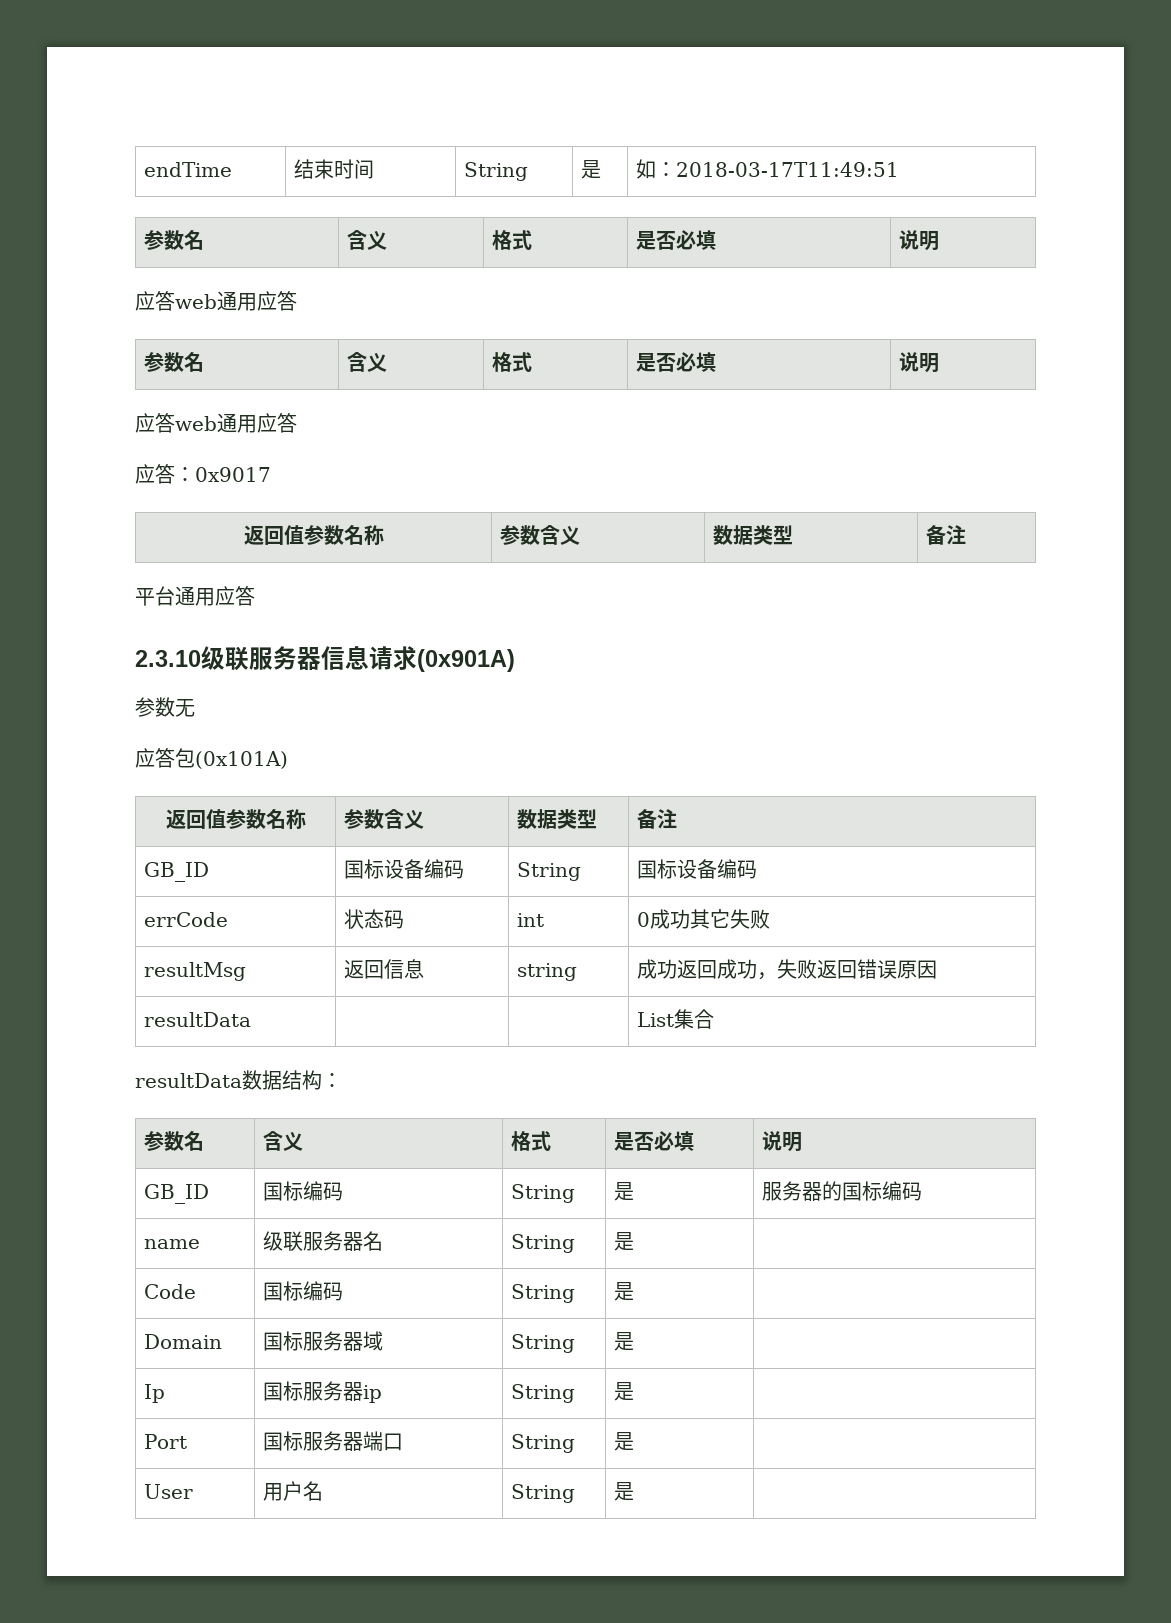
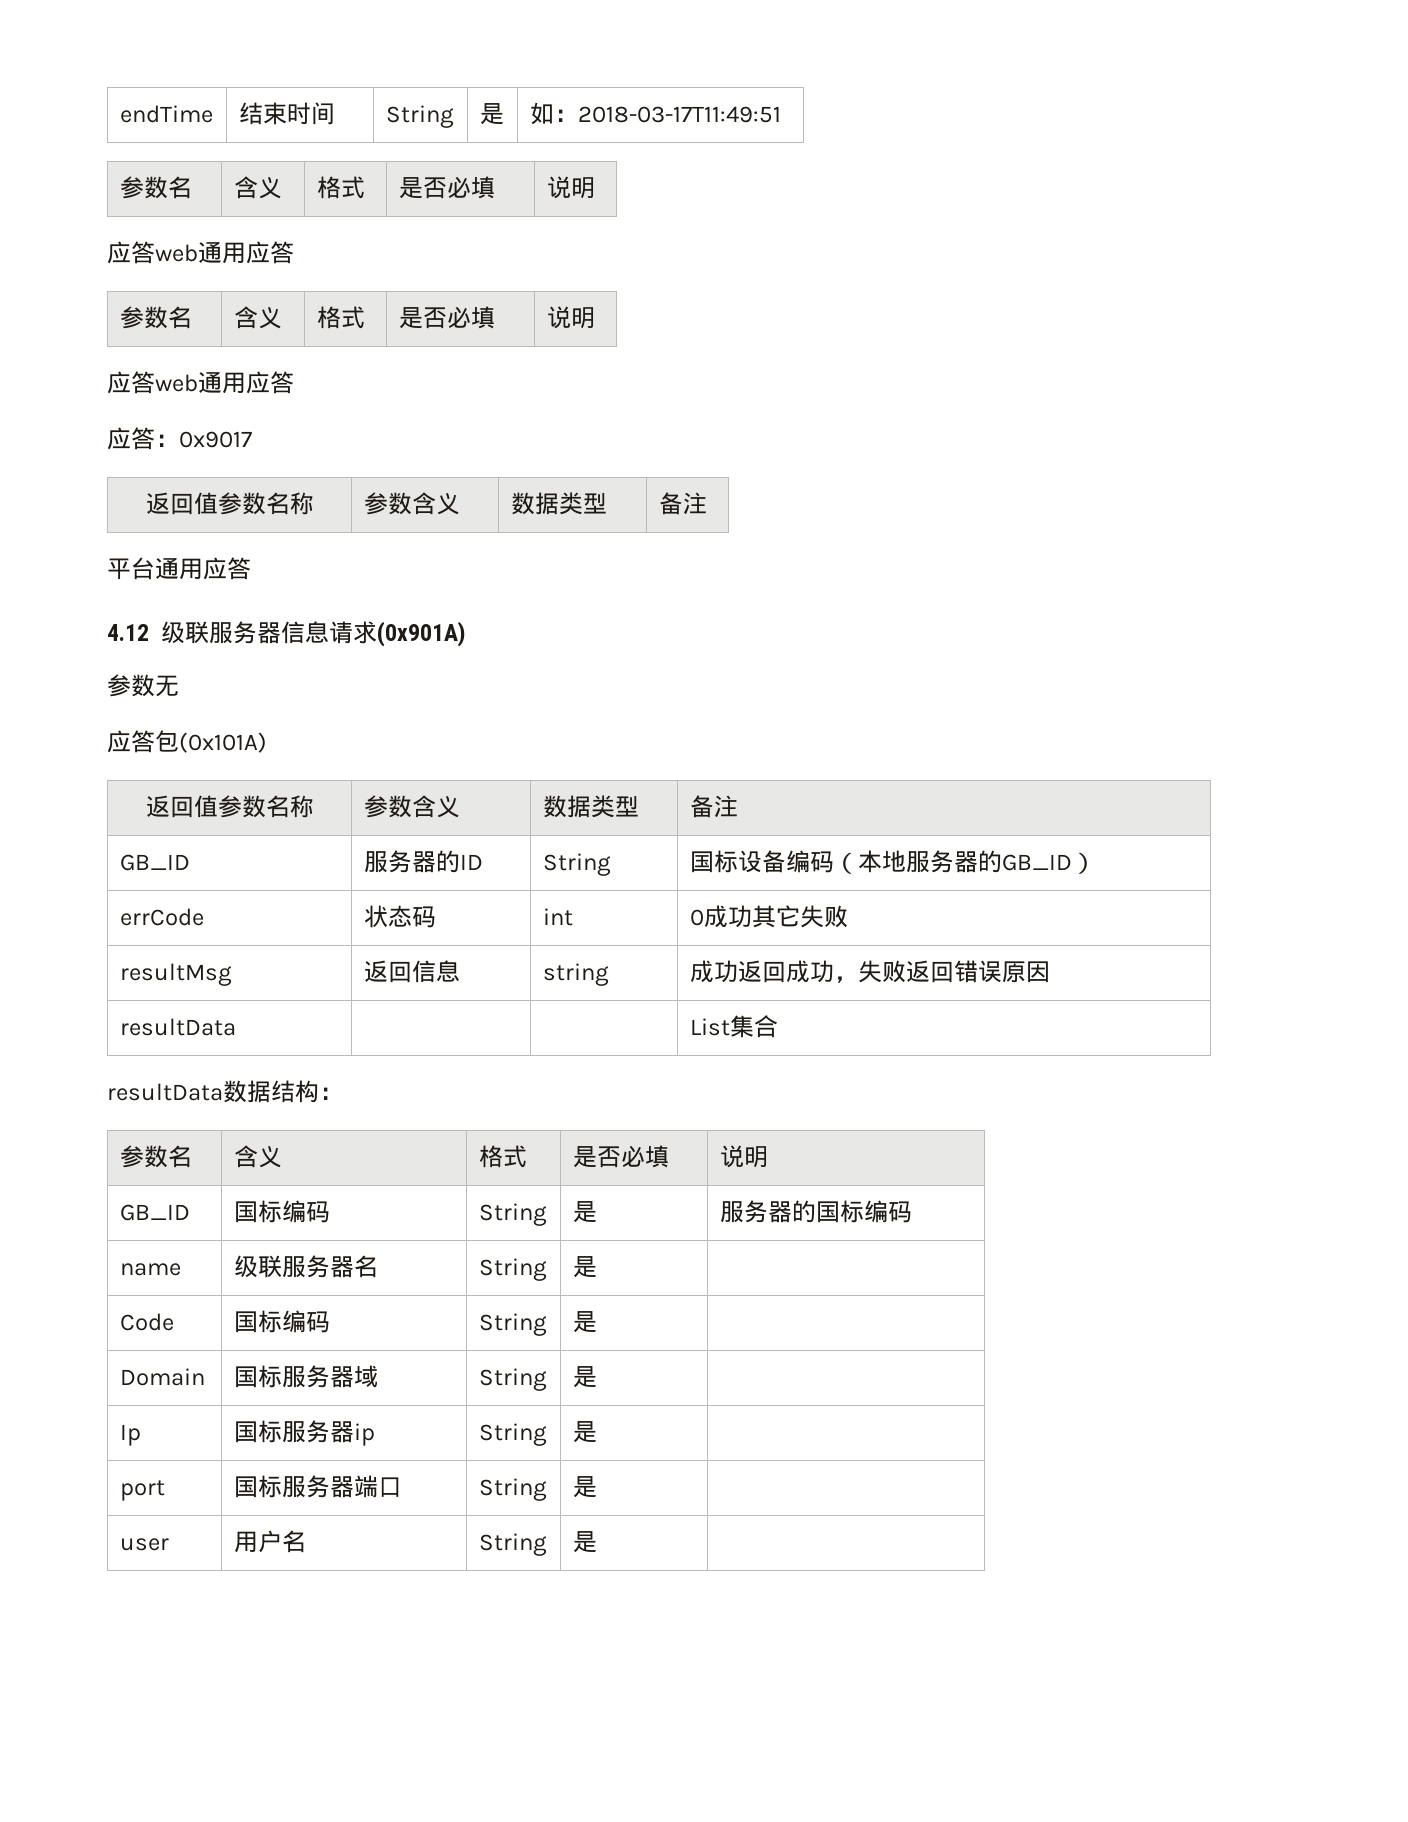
- 2.3.10级联服务器信息请求(0x901A)
+ 4.12级联服务器信息请求(0x901A)
- GB_ID | 国标设备编码 | String | 国标设备编码
+ GB_ID | 服务器的ID | String | 国标设备编码（本地服务器的GB_ID）
- Port | 国标服务器端口 | String | 是 |
+ port | 国标服务器端口 | String | 是 |
- User | 用户名 | String | 是 |
+ user | 用户名 | String | 是 |

